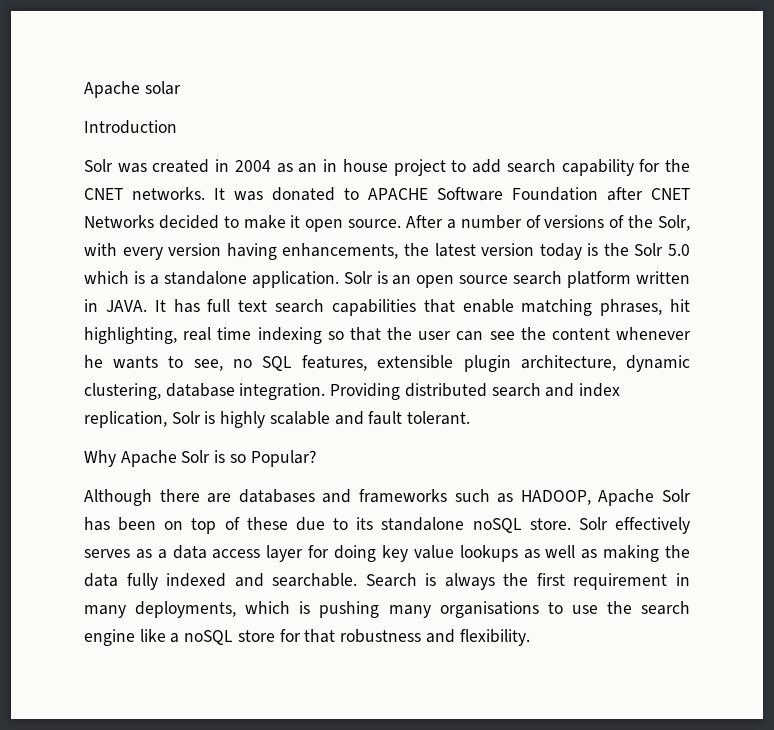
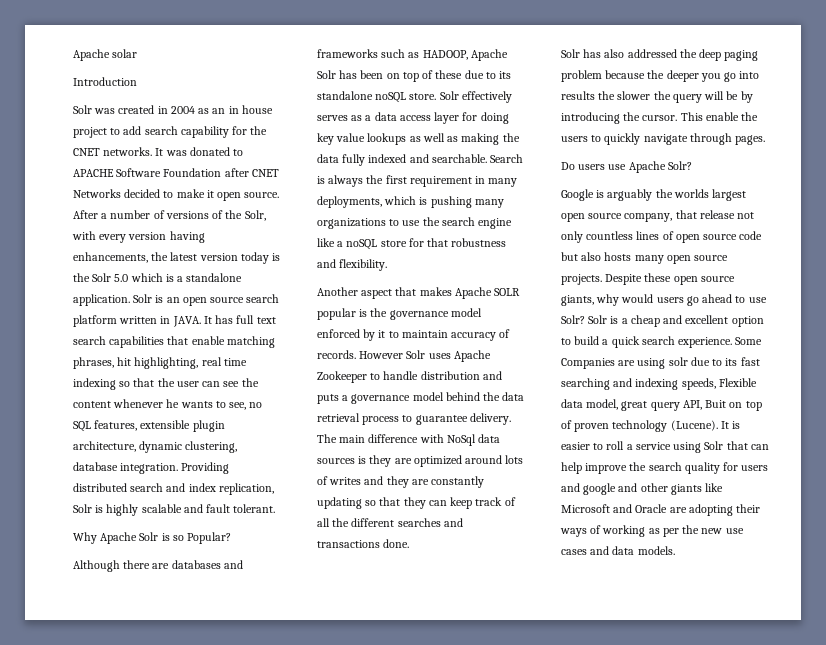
- Search is always the first requirement in many deployments, which is pushing many organisations to use the search engine like a noSQL store for that robustness and flexibility.
+ Search is always the first requirement in many deployments, which is pushing many organizations to use the search engine like a noSQL store for that robustness and flexibility.
+ Another aspect that makes Apache SOLR popular is the governance model enforced by it to maintain accuracy of records. However Solr uses Apache Zookeeper to handle distribution and puts a governance model behind the data retrieval process to guarantee delivery. The main difference with NoSql data sources is they are optimized around lots of writes and they are constantly updating so that they can keep track of all the different searches and transactions done.
+ Solr has also addressed the deep paging problem because the deeper you go into results the slower the query will be by introducing the cursor. This enable the users to quickly navigate through pages.
+ Do users use Apache Solr?
+ Google is arguably the worlds largest open source company, that release not only countless lines of open source code but also hosts many open source projects. Despite these open source giants, why would users go ahead to use Solr? Solr is a cheap and excellent option to build a quick search experience. Some Companies are using solr due to its fast searching and indexing speeds, Flexible data model, great query API, Buit on top of proven technology (Lucene). It is easier to roll a service using Solr that can help improve the search quality for users and google and other giants like Microsoft and Oracle are adopting their ways of working as per the new use cases and data models.

